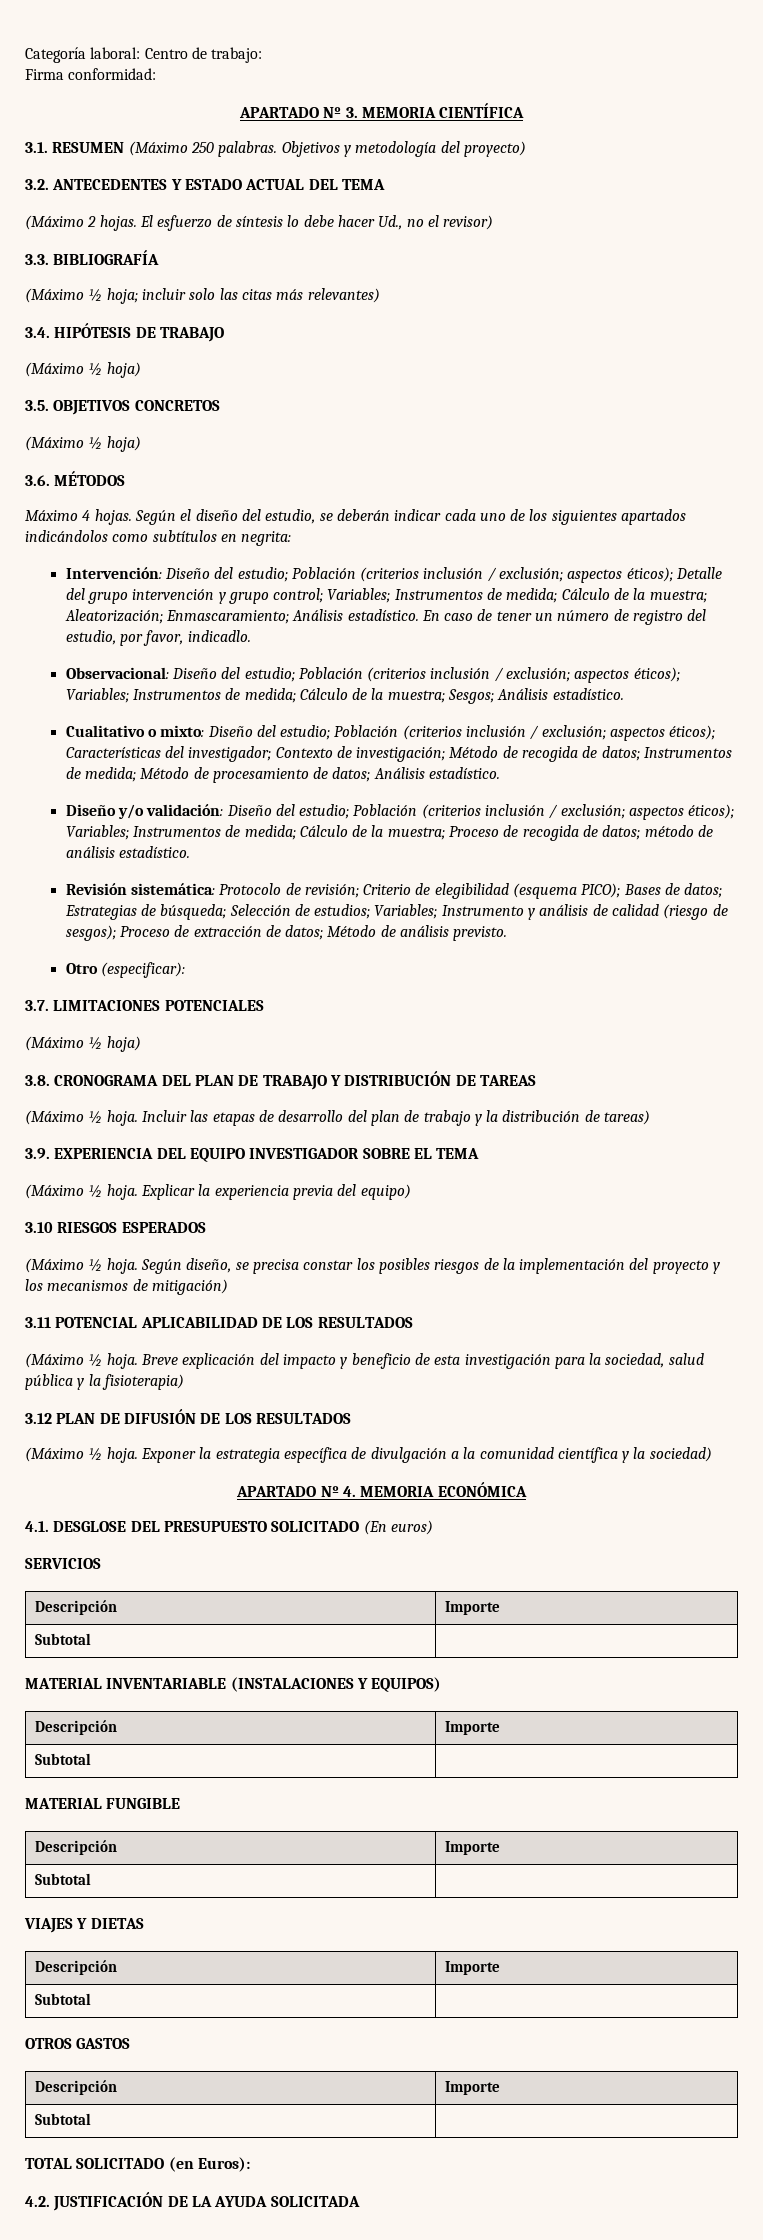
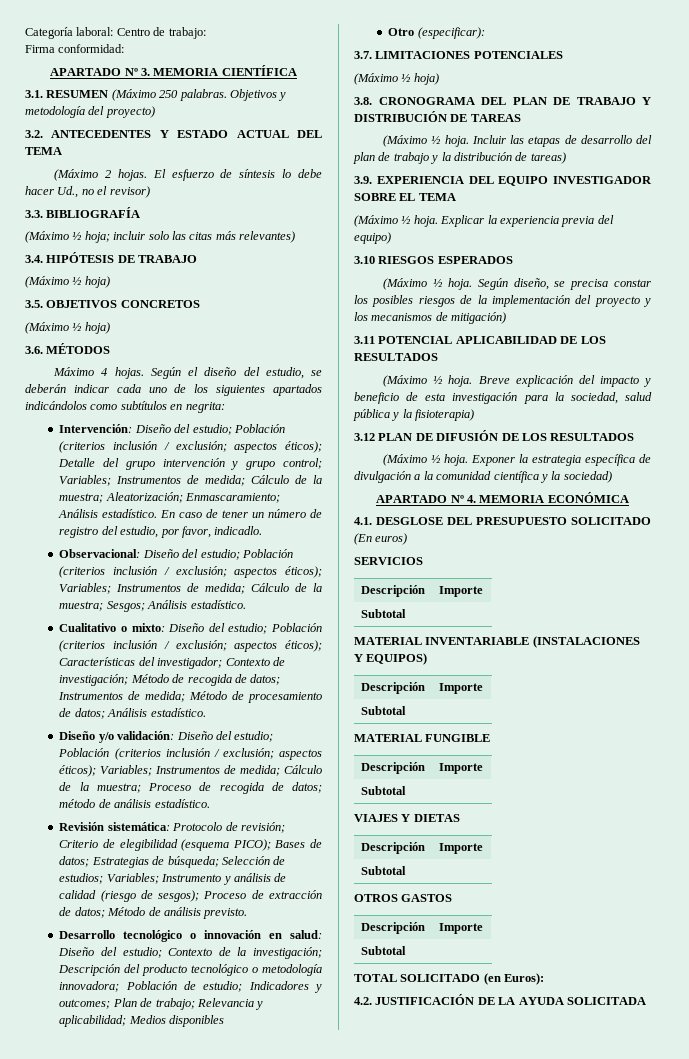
+ Desarrollo tecnológico o innovación en salud: Diseño del estudio; Contexto de la investigación; Descripción del producto tecnológico o metodología innovadora; Población de estudio; Indicadores y outcomes; Plan de trabajo; Relevancia y aplicabilidad; Medios disponibles

